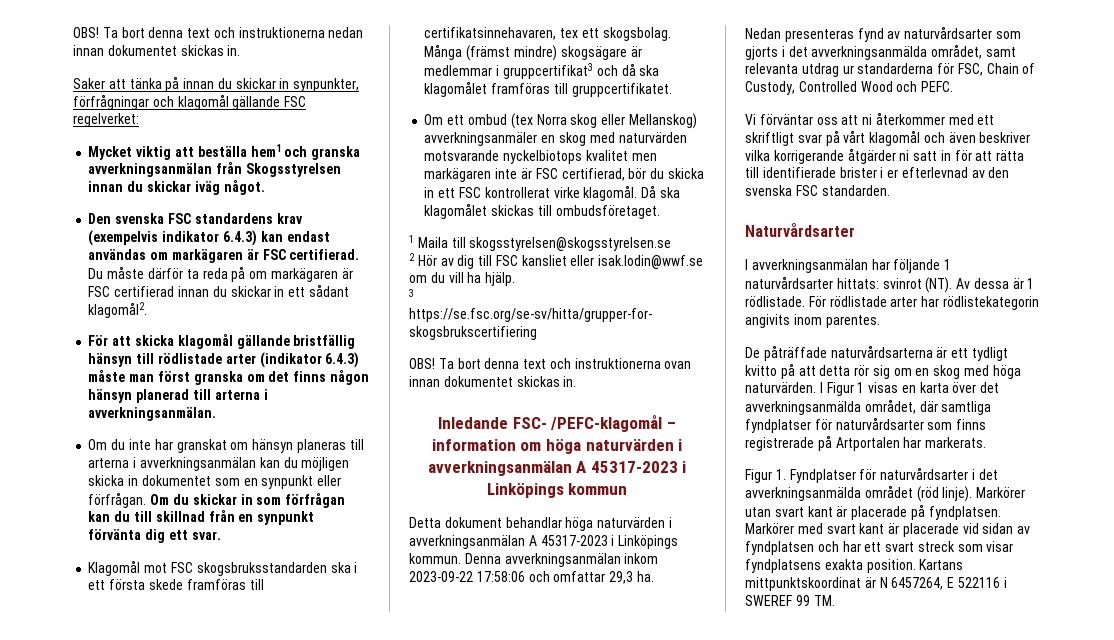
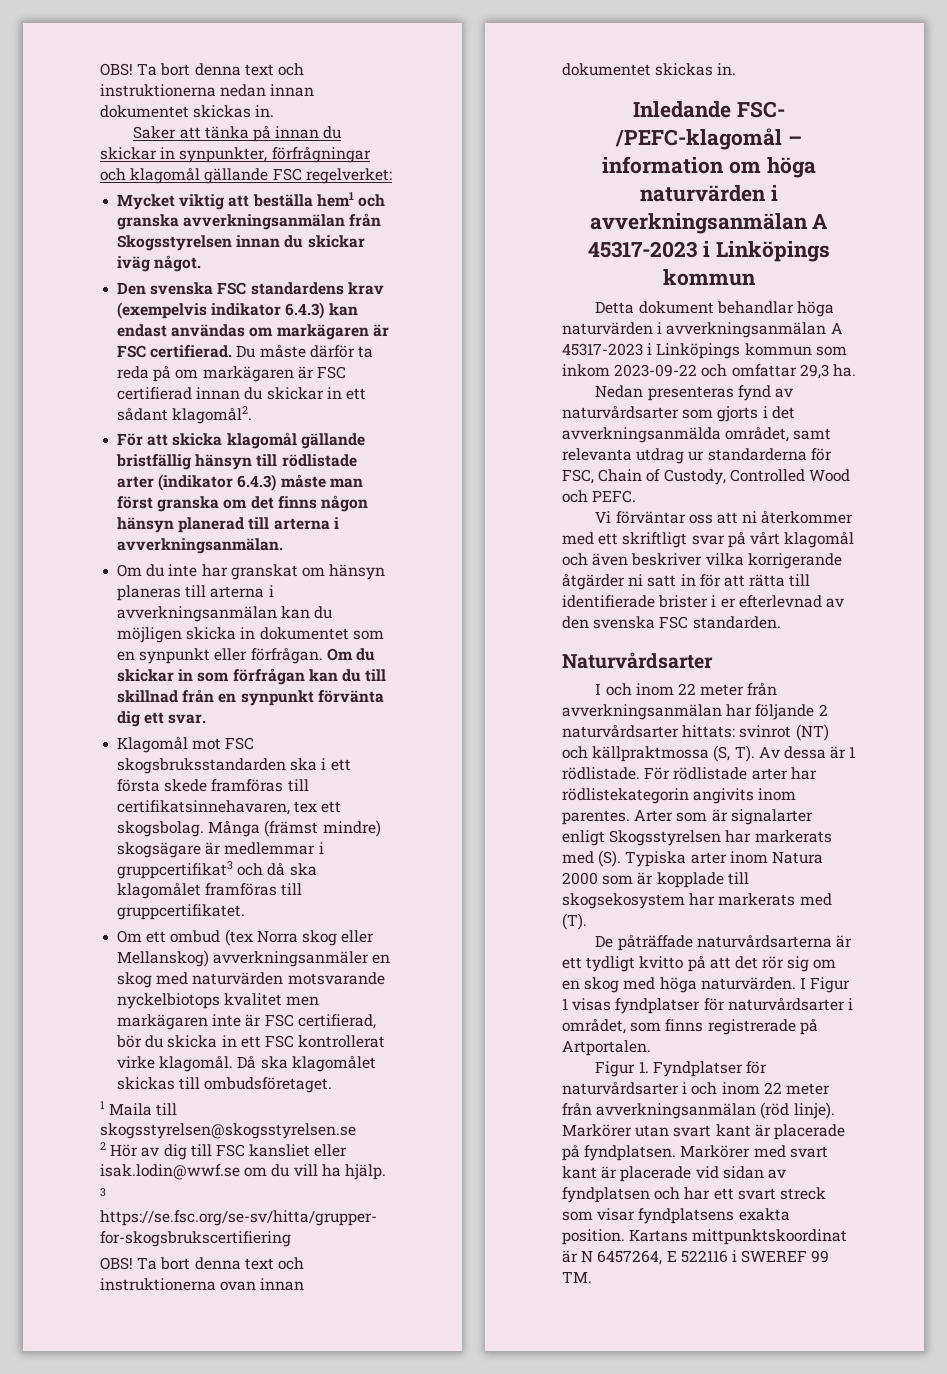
- Detta dokument behandlar höga naturvärden i avverkningsanmälan A 45317-2023 i Linköpings kommun. Denna avverkningsanmälan inkom 2023-09-22 17:58:06 och omfattar 29,3 ha.
+ Detta dokument behandlar höga naturvärden i avverkningsanmälan A 45317-2023 i Linköpings kommun som inkom 2023-09-22 och omfattar 29,3 ha.
- I avverkningsanmälan har följande 1 naturvårdsarter hittats: svinrot (NT). Av dessa är 1 rödlistade.
+ I och inom 22 meter från avverkningsanmälan har följande 2 naturvårdsarter hittats: svinrot (NT) och källpraktmossa (S, T). Av dessa är 1 rödlistade.
+ Arter som är signalarter enligt Skogsstyrelsen har markerats med (S). Typiska arter inom Natura 2000 som är kopplade till skogsekosystem har markerats med (T).
- De påträffade naturvårdsarterna är ett tydligt kvitto på att detta rör sig om en skog med höga naturvärden.
+ De påträffade naturvårdsarterna är ett tydligt kvitto på att det rör sig om en skog med höga naturvärden.
- I Figur 1 visas en karta över det avverkningsanmälda området, där samtliga fyndplatser för naturvårdsarter som finns registrerade på Artportalen har markerats.
+ I Figur 1 visas fyndplatser för naturvårdsarter i området, som finns registrerade på Artportalen.
- Figur 1. Fyndplatser för naturvårdsarter i det avverkningsanmälda området (röd linje).
+ Figur 1. Fyndplatser för naturvårdsarter i och inom 22 meter från avverkningsanmälan (röd linje).

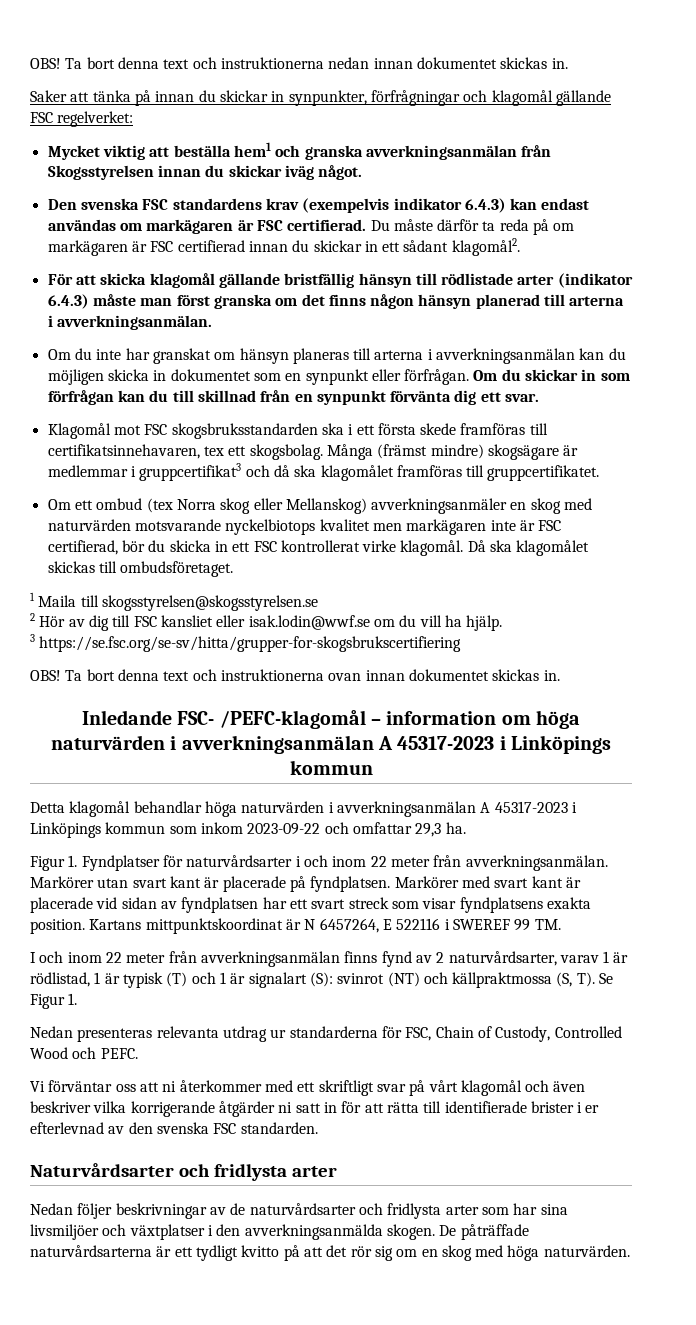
- Detta dokument behandlar höga naturvärden i avverkningsanmälan A 45317-2023 i Linköpings kommun som inkom 2023-09-22 och omfattar 29,3 ha.
+ Detta klagomål behandlar höga naturvärden i avverkningsanmälan A 45317-2023 i Linköpings kommun som inkom 2023-09-22 och omfattar 29,3 ha.
- Nedan presenteras fynd av naturvårdsarter som gjorts i det avverkningsanmälda området, samt relevanta utdrag ur standarderna för FSC, Chain of Custody, Controlled Wood och PEFC.
+ Figur 1. Fyndplatser för naturvårdsarter i och inom 22 meter från avverkningsanmälan. Markörer utan svart kant är placerade på fyndplatsen. Markörer med svart kant är placerade vid sidan av fyndplatsen har ett svart streck som visar fyndplatsens exakta position. Kartans mittpunktskoordinat är N 6457264, E 522116 i SWEREF 99 TM.
+ I och inom 22 meter från avverkningsanmälan finns fynd av 2 naturvårdsarter, varav 1 är rödlistad, 1 är typisk (T) och 1 är signalart (S): svinrot (NT) och källpraktmossa (S, T). Se Figur 1.
+ Nedan presenteras relevanta utdrag ur standarderna för FSC, Chain of Custody, Controlled Wood och PEFC.
- Naturvårdsarter
- I och inom 22 meter från avverkningsanmälan har följande 2 naturvårdsarter hittats: svinrot (NT) och källpraktmossa (S, T). Av dessa är 1 rödlistade. För rödlistade arter har rödlistekategorin angivits inom parentes. Arter som är signalarter enligt Skogsstyrelsen har markerats med (S). Typiska arter inom Natura 2000 som är kopplade till skogsekosystem har markerats med (T).
- De påträffade naturvårdsarterna är ett tydligt kvitto på att det rör sig om en skog med höga naturvärden. I Figur 1 visas fyndplatser för naturvårdsarter i området, som finns registrerade på Artportalen.
- Figur 1. Fyndplatser för naturvårdsarter i och inom 22 meter från avverkningsanmälan (röd linje). Markörer utan svart kant är placerade på fyndplatsen. Markörer med svart kant är placerade vid sidan av fyndplatsen och har ett svart streck som visar fyndplatsens exakta position. Kartans mittpunktskoordinat är N 6457264, E 522116 i SWEREF 99 TM.
+ Naturvårdsarter och fridlysta arter
+ Nedan följer beskrivningar av de naturvårdsarter och fridlysta arter som har sina livsmiljöer och växtplatser i den avverkningsanmälda skogen. De påträffade naturvårdsarterna är ett tydligt kvitto på att det rör sig om en skog med höga naturvärden.

